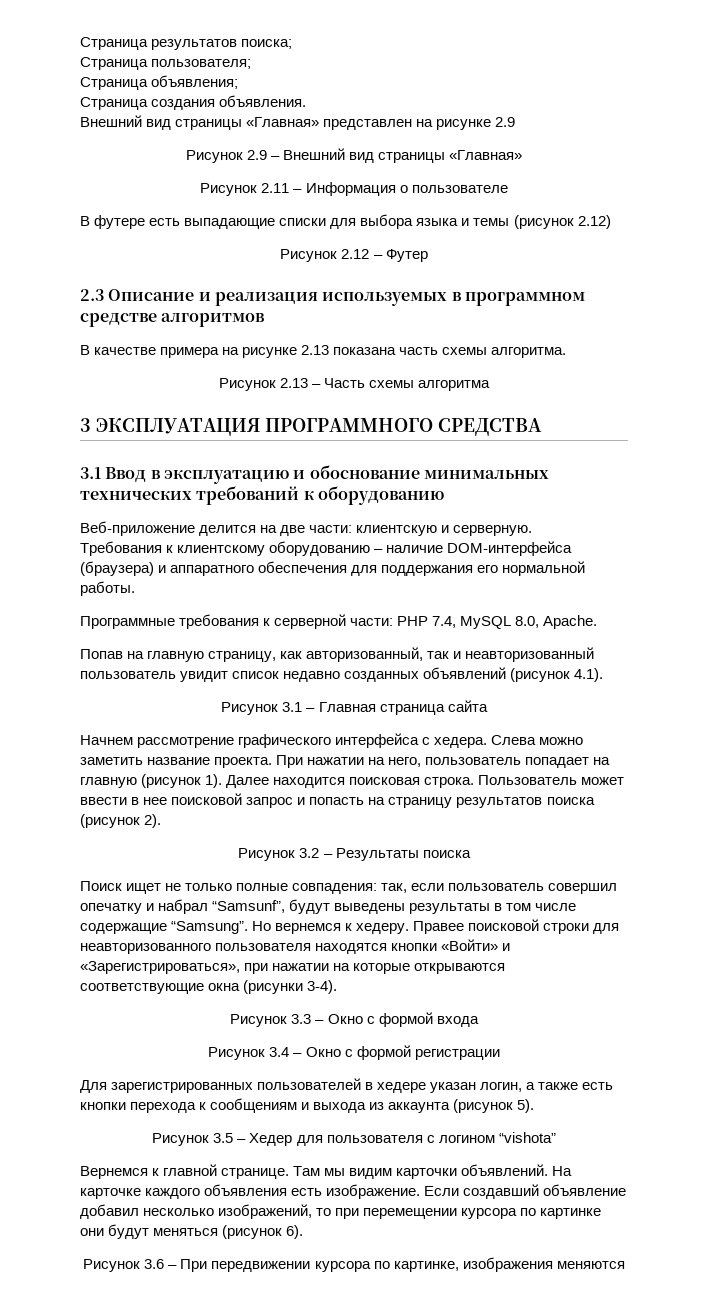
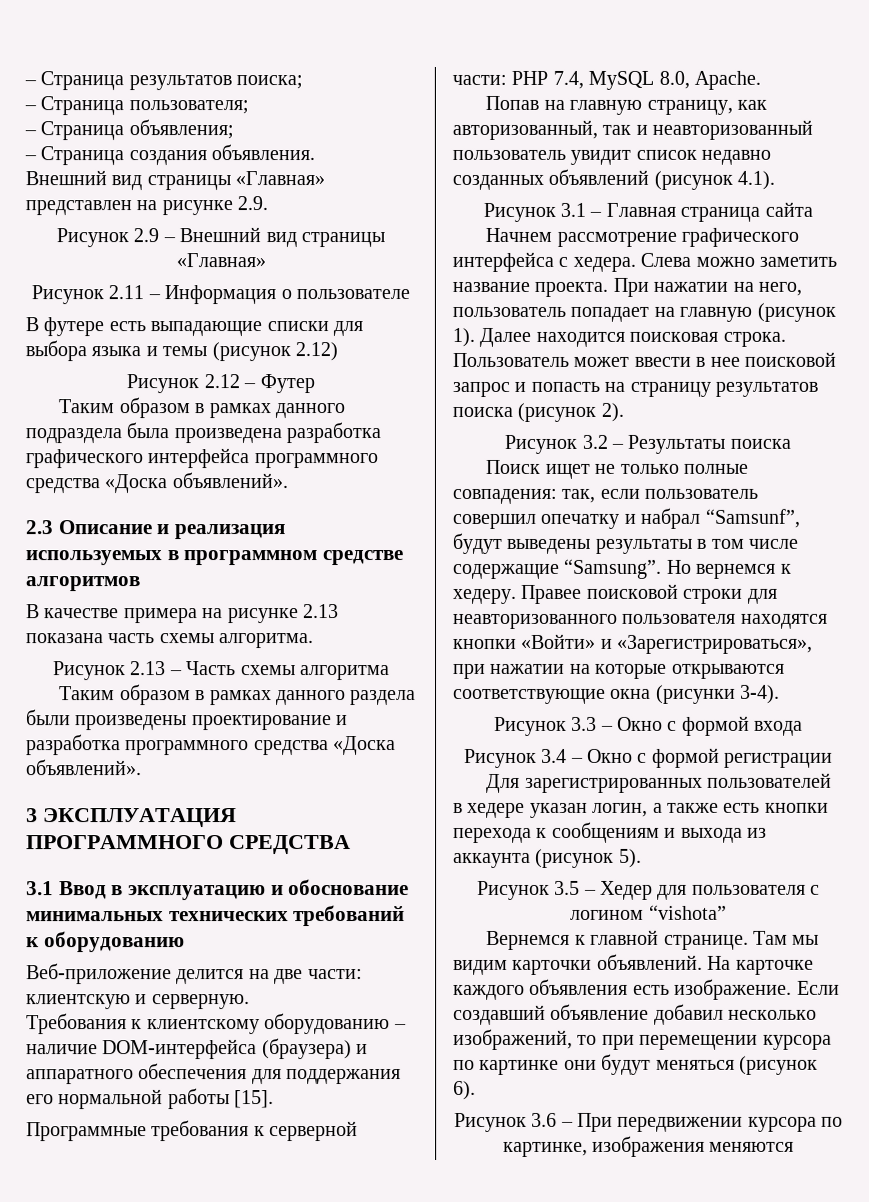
- Страница результатов поиска;
+ – Страница результатов поиска;
- Страница пользователя;
+ – Страница пользователя;
- Страница объявления;
+ – Страница объявления;
- Страница создания объявления.
+ – Страница создания объявления.
- Внешний вид страницы «Главная» представлен на рисунке 2.9
+ Внешний вид страницы «Главная» представлен на рисунке 2.9.
+ Таким образом в рамках данного подраздела была произведена разработка графического интерфейса программного средства «Доска объявлений».
+ Таким образом в рамках данного раздела были произведены проектирование и разработка программного средства «Доска объявлений».
- Требования к клиентскому оборудованию – наличие DOM-интерфейса (браузера) и аппаратного обеспечения для поддержания его нормальной работы.
+ Требования к клиентскому оборудованию – наличие DOM-интерфейса (браузера) и аппаратного обеспечения для поддержания его нормальной работы [15].

